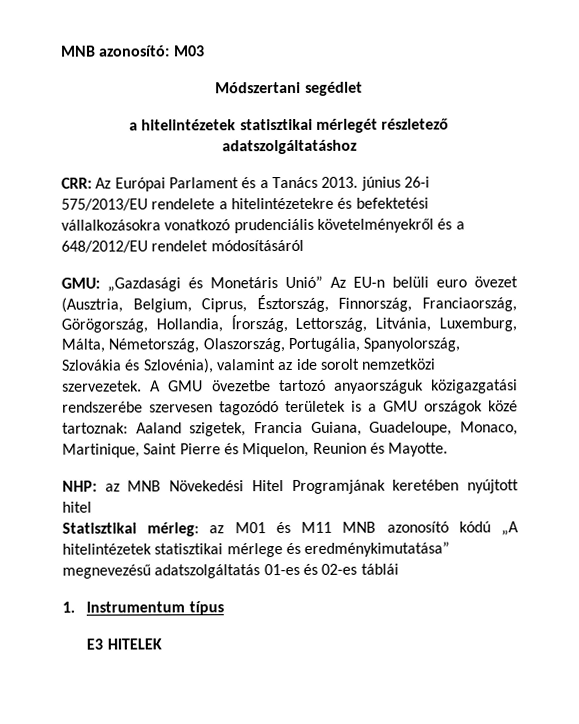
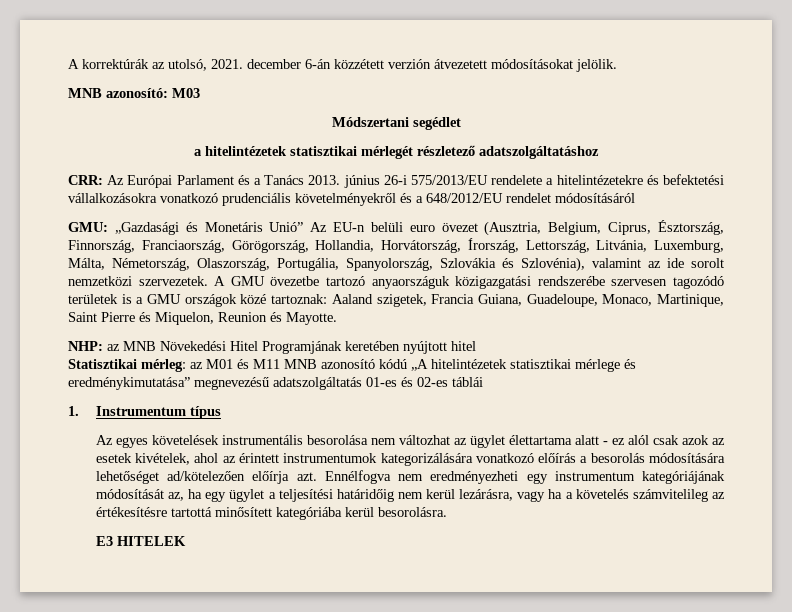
+ A korrektúrák az utolsó, 2021. december 6-án közzétett verzión átvezetett módosításokat jelölik.
- GMU: „Gazdasági és Monetáris Unió” Az EU-n belüli euro övezet (Ausztria, Belgium, Ciprus, Észtország, Finnország, Franciaország, Görögország, Hollandia, Írország, Lettország, Litvánia, Luxemburg, Málta, Németország, Olaszország, Portugália, Spanyolország, Szlovákia és Szlovénia), valamint az ide sorolt nemzetközi szervezetek.
+ GMU: „Gazdasági és Monetáris Unió” Az EU-n belüli euro övezet (Ausztria, Belgium, Ciprus, Észtország, Finnország, Franciaország, Görögország, Hollandia, Horvátország, Írország, Lettország, Litvánia, Luxemburg, Málta, Németország, Olaszország, Portugália, Spanyolország, Szlovákia és Szlovénia), valamint az ide sorolt nemzetközi szervezetek.
+ Az egyes követelések instrumentális besorolása nem változhat az ügylet élettartama alatt - ez alól csak azok az esetek kivételek, ahol az érintett instrumentumok kategorizálására vonatkozó előírás a besorolás módosítására lehetőséget ad/kötelezően előírja azt. Ennélfogva nem eredményezheti egy instrumentum kategóriájának módosítását az, ha egy ügylet a teljesítési határidőig nem kerül lezárásra, vagy ha a követelés számvitelileg az értékesítésre tartottá minősített kategóriába kerül besorolásra.

